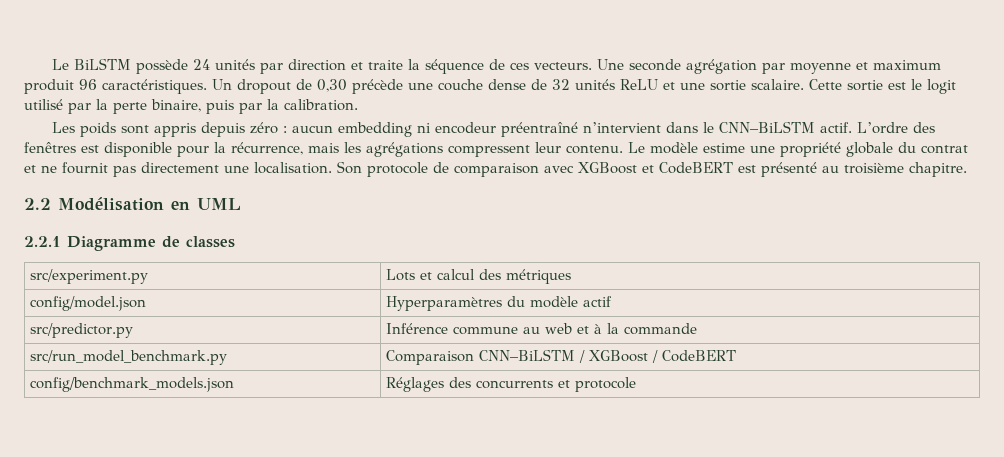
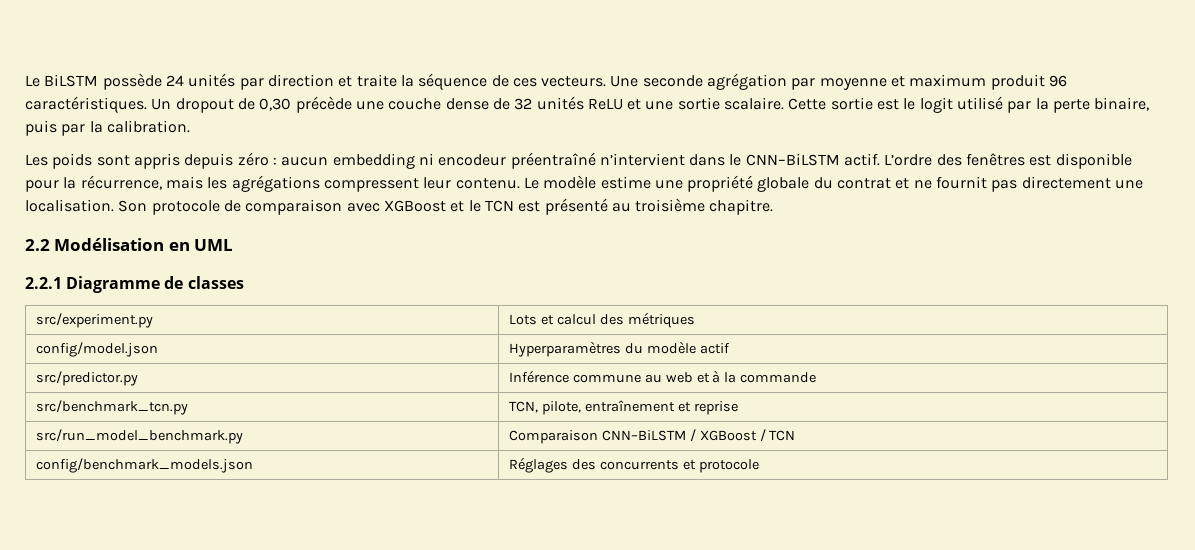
- Son protocole de comparaison avec XGBoost et CodeBERT est présenté au troisième chapitre.
+ Son protocole de comparaison avec XGBoost et le TCN est présenté au troisième chapitre.
+ src/benchmark_tcn.py | TCN, pilote, entraînement et reprise
- src/run_model_benchmark.py | Comparaison CNN–BiLSTM / XGBoost / CodeBERT
+ src/run_model_benchmark.py | Comparaison CNN–BiLSTM / XGBoost / TCN

